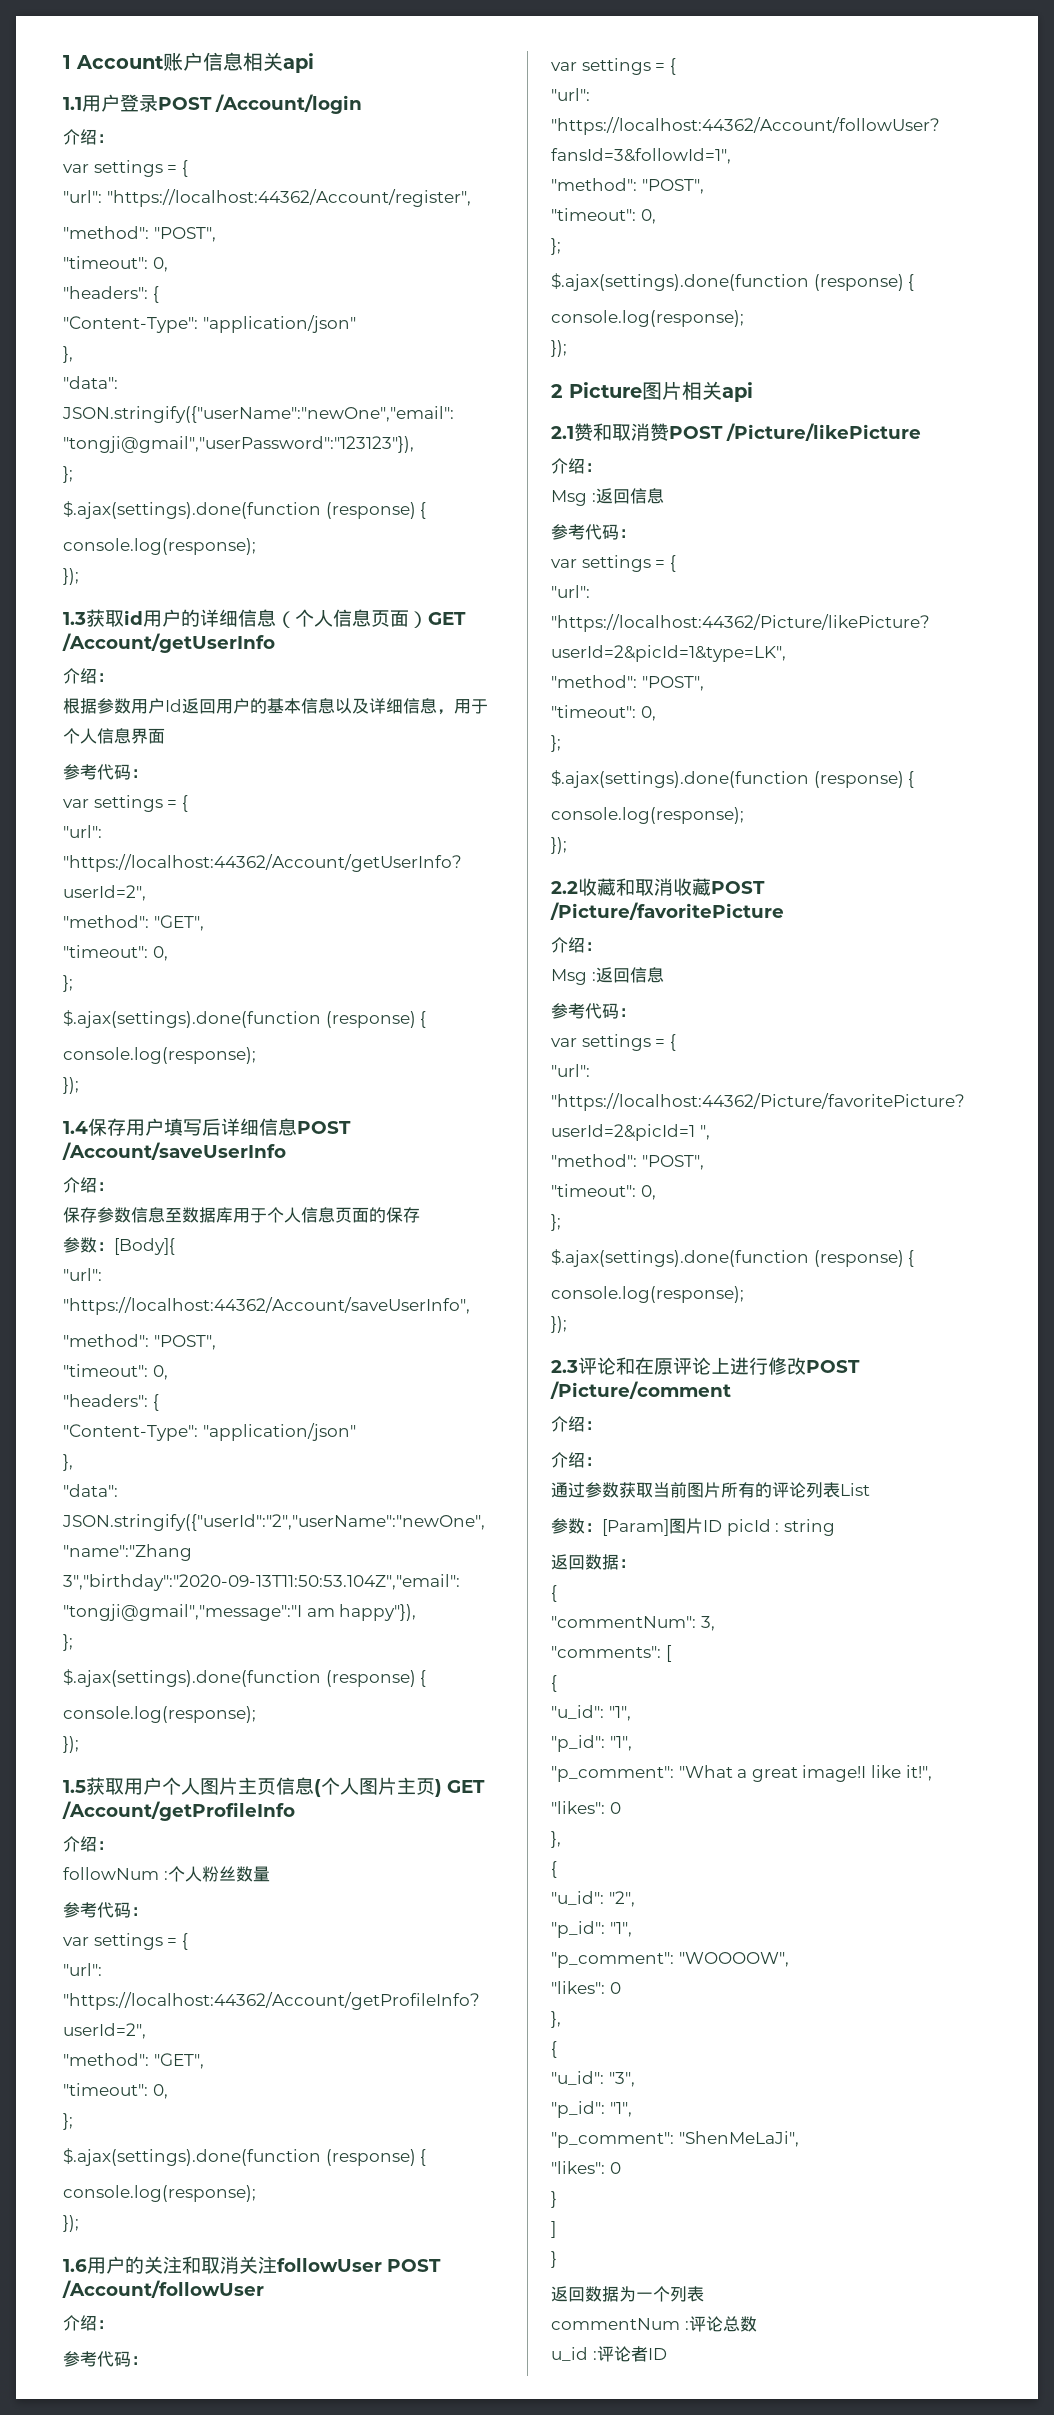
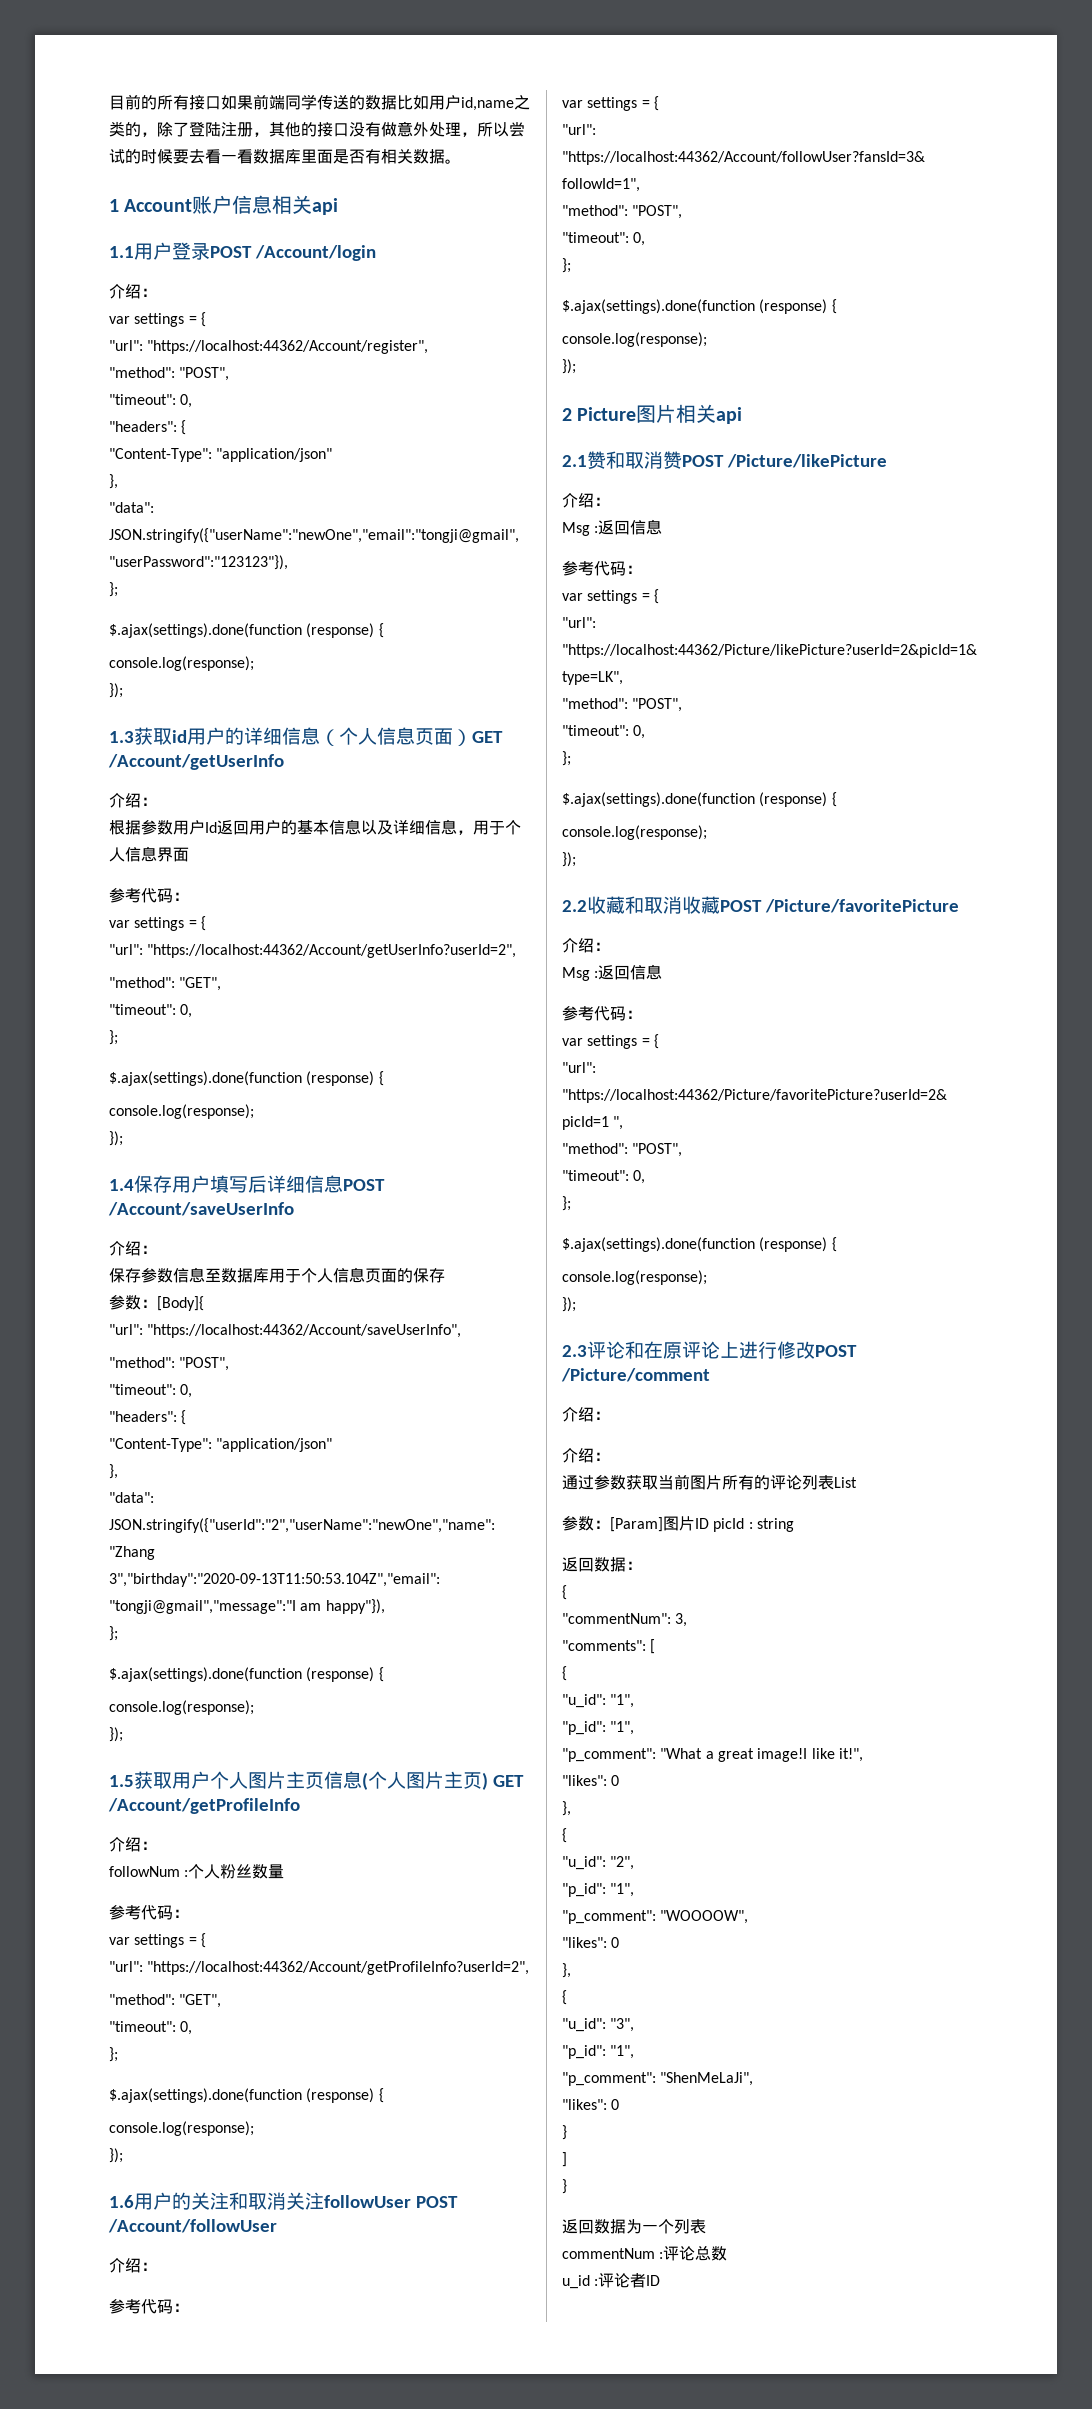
+ 目前的所有接口如果前端同学传送的数据比如用户id,name之类的，除了登陆注册，其他的接口没有做意外处理，所以尝试的时候要去看一看数据库里面是否有相关数据。

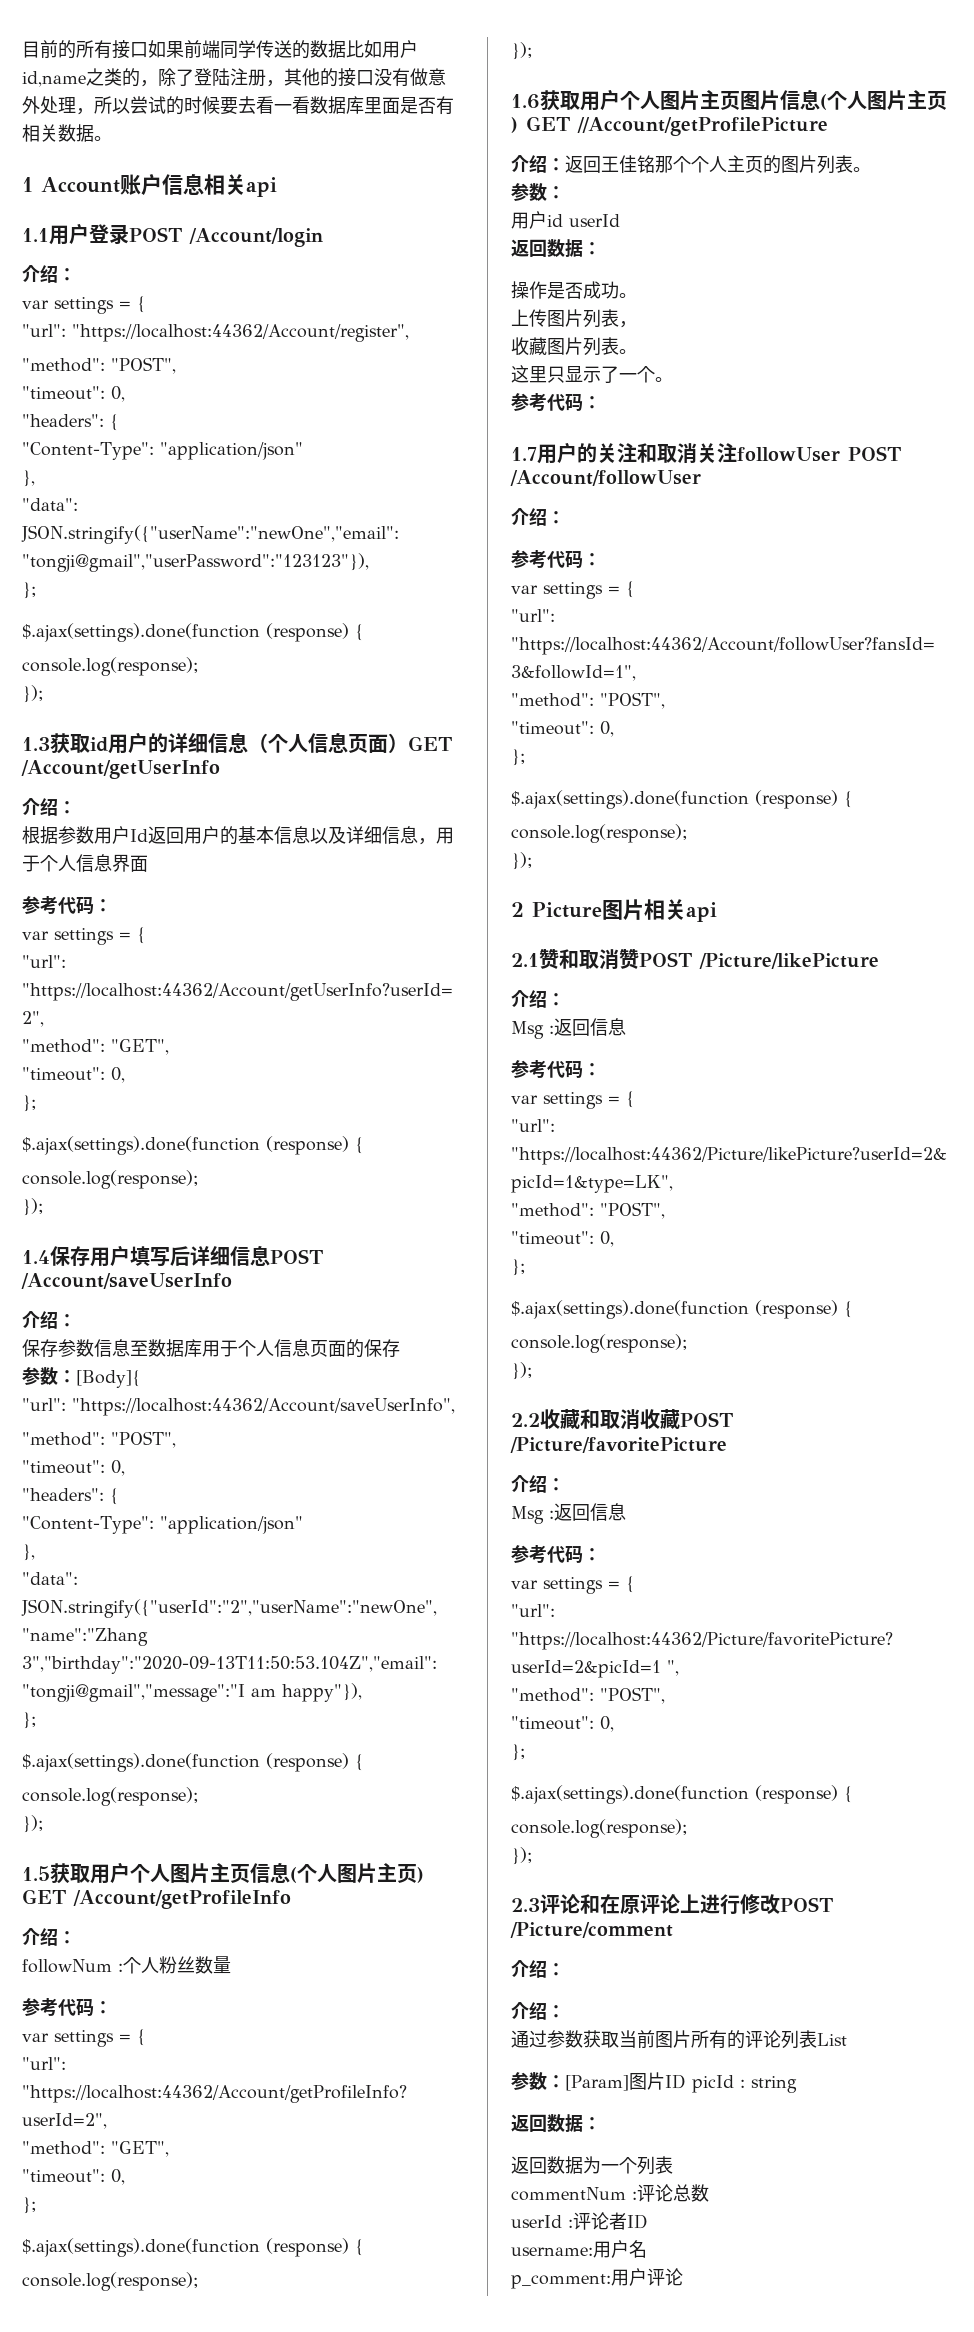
- 1.6用户的关注和取消关注followUser POST /Account/followUser
+ 1.6获取用户个人图片主页图片信息(个人图片主页) GET //Account/getProfilePicture
+ 介绍：返回王佳铭那个个人主页的图片列表。
+ 参数：
+ 用户id userId
+ 返回数据：
+ 操作是否成功。
+ 上传图片列表，
+ 收藏图片列表。
+ 这里只显示了一个。
+ 参考代码：
+ 1.7用户的关注和取消关注followUser POST /Account/followUser
  参数：[Param]图片ID picId : string
  返回数据：
- {
- "commentNum": 3,
- "comments": [
- {
- "u_id": "1",
- "p_id": "1",
- "p_comment": "What a great image!I like it!",
- "likes": 0
- },
- {
- "u_id": "2",
- "p_id": "1",
- "p_comment": "WOOOOW",
- "likes": 0
- },
- {
- "u_id": "3",
- "p_id": "1",
- "p_comment": "ShenMeLaJi",
- "likes": 0
- }
- ]
- }
- u_id :评论者ID
+ userId :评论者ID
+ username:用户名
+ p_comment:用户评论

